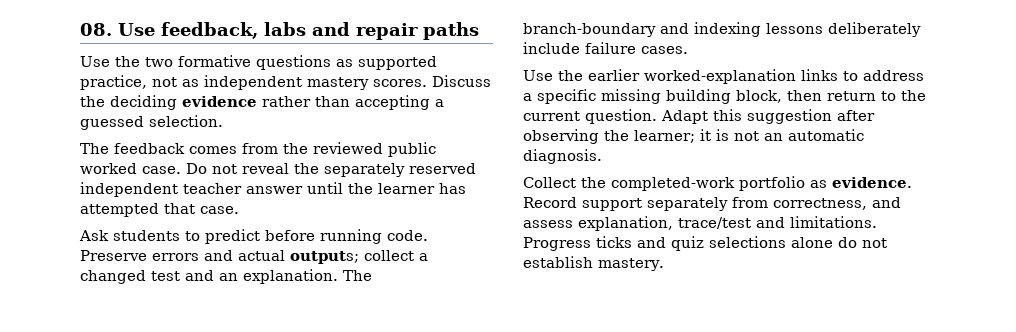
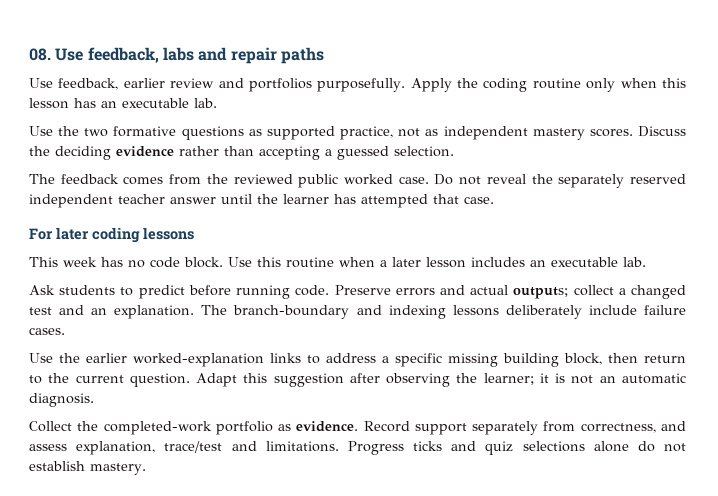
+ Use feedback, earlier review and portfolios purposefully. Apply the coding routine only when this lesson has an executable lab.
+ For later coding lessons
+ This week has no code block. Use this routine when a later lesson includes an executable lab.

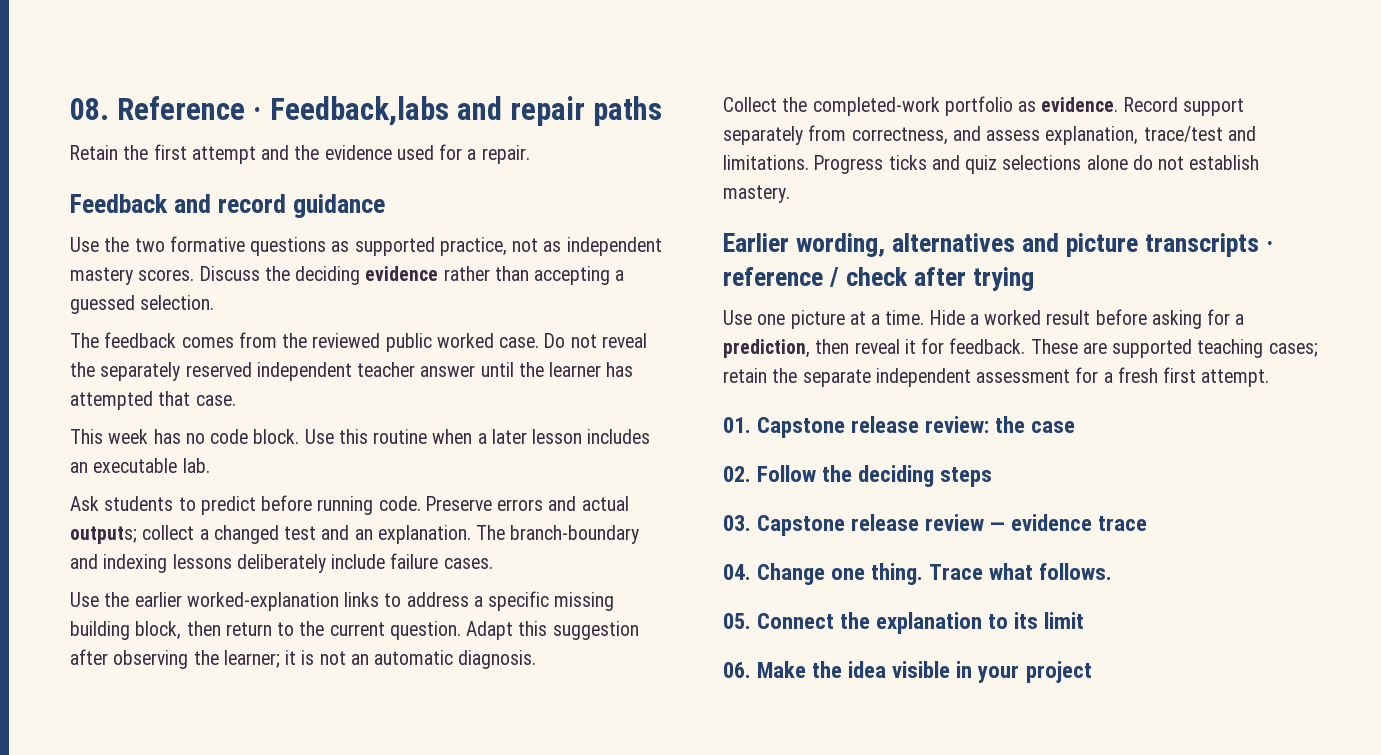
- 08. Use feedback, labs and repair paths
+ 08. Reference · Feedback,labs and repair paths
- Use feedback, earlier review and portfolios purposefully. Apply the coding routine only when this lesson has an executable lab.
+ Retain the first attempt and the evidence used for a repair.
+ Feedback and record guidance
- For later coding lessons
+ Earlier wording, alternatives and picture transcripts · reference / check after trying
+ Use one picture at a time. Hide a worked result before asking for a prediction, then reveal it for feedback. These are supported teaching cases; retain the separate independent assessment for a fresh first attempt.
+ 01. Capstone release review: the case
+ 02. Follow the deciding steps
+ 03. Capstone release review — evidence trace
+ 04. Change one thing. Trace what follows.
+ 05. Connect the explanation to its limit
+ 06. Make the idea visible in your project

